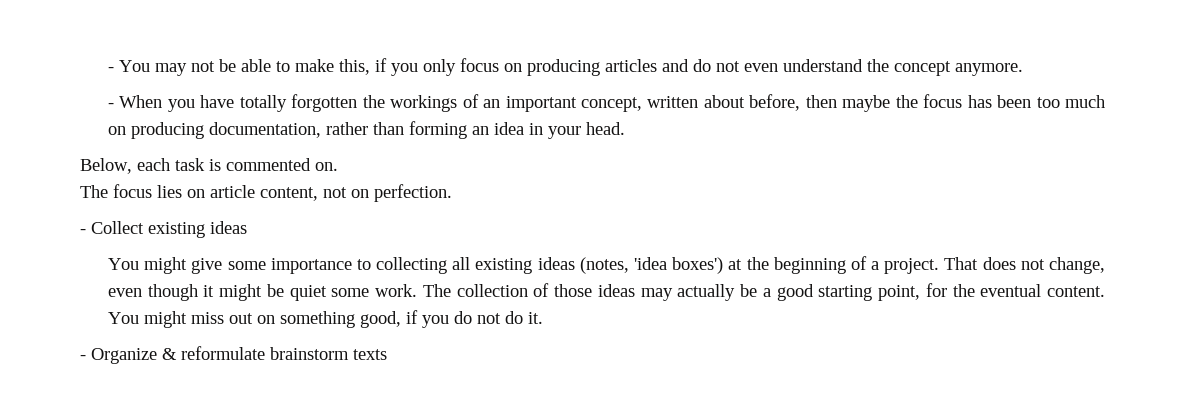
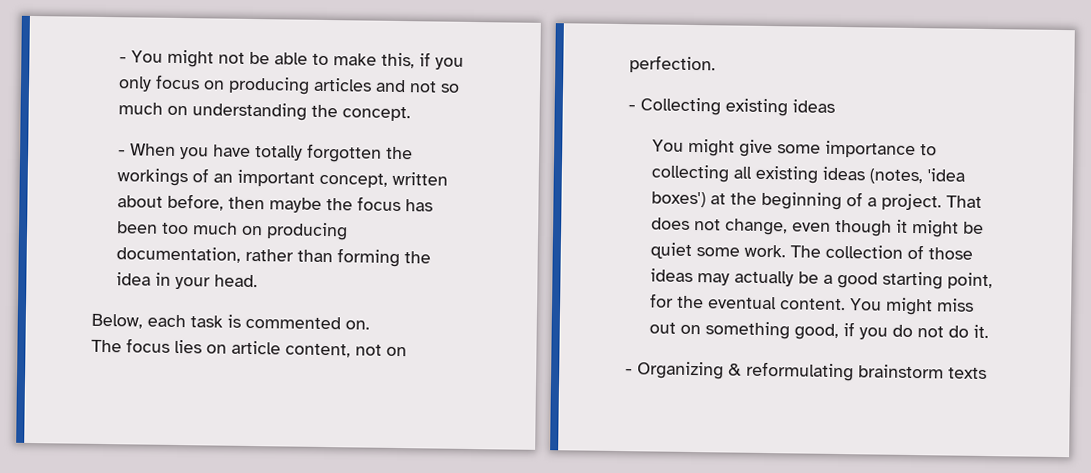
- - You may not be able to make this, if you only focus on producing articles and do not even understand the concept anymore.
+ - You might not be able to make this, if you only focus on producing articles and not so much on understanding the concept.
- - When you have totally forgotten the workings of an important concept, written about before, then maybe the focus has been too much on producing documentation, rather than forming an idea in your head.
+ - When you have totally forgotten the workings of an important concept, written about before, then maybe the focus has been too much on producing documentation, rather than forming the idea in your head.
- - Collect existing ideas
+ - Collecting existing ideas
- - Organize & reformulate brainstorm texts
+ - Organizing & reformulating brainstorm texts

